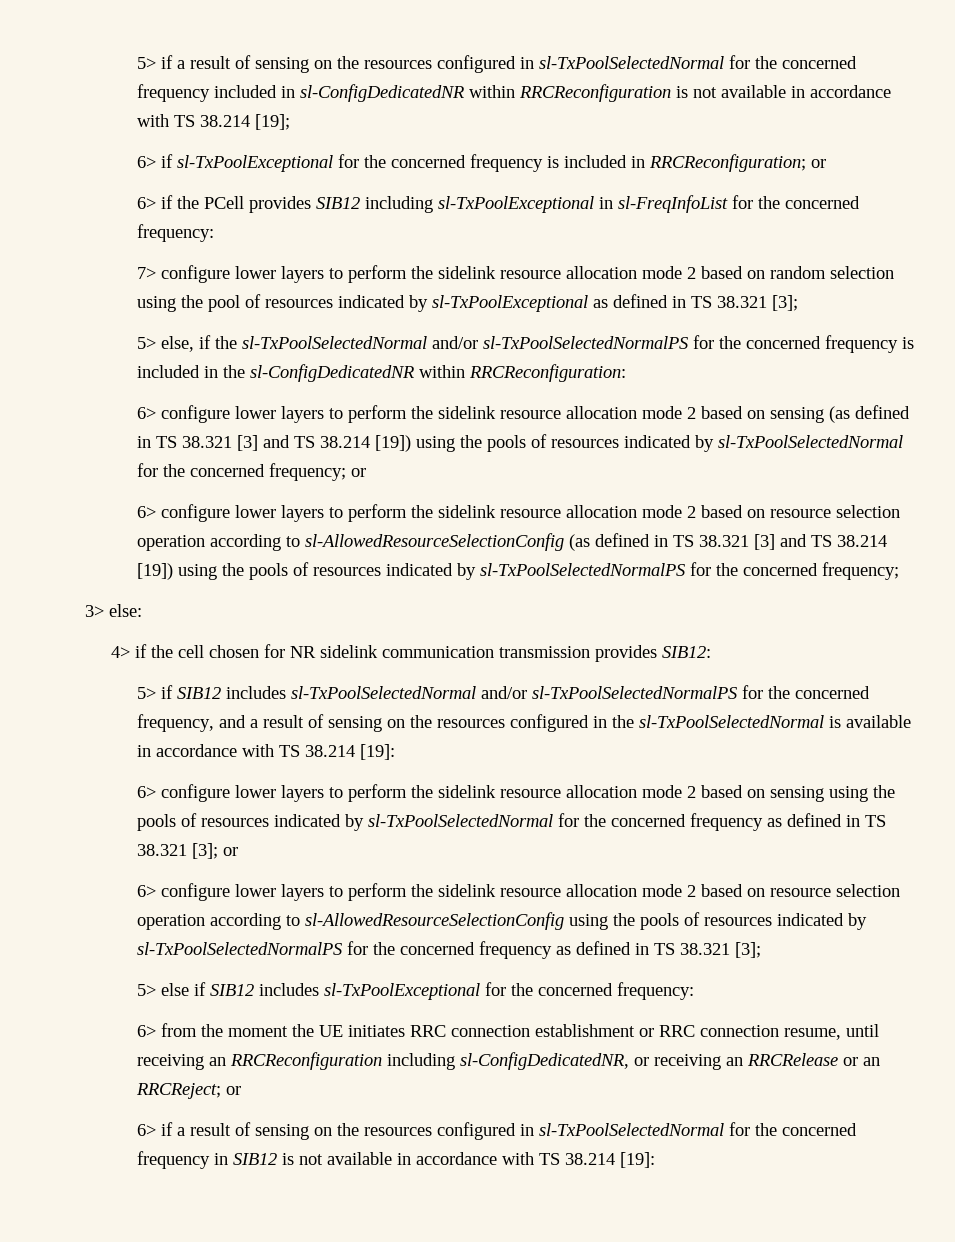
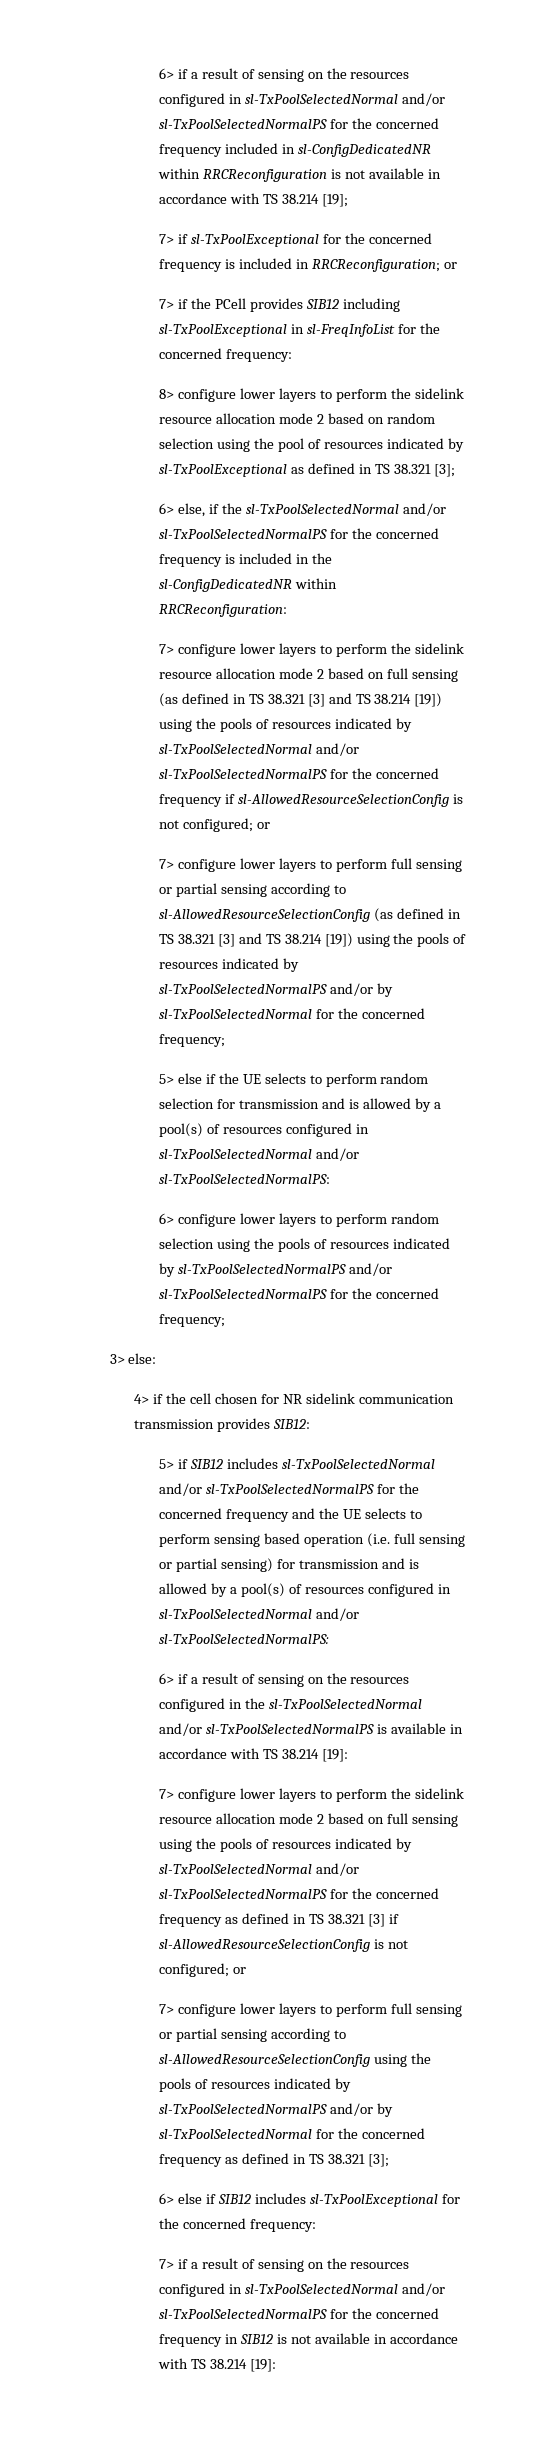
- 5> if a result of sensing on the resources configured in sl-TxPoolSelectedNormal for the concerned frequency included in sl-ConfigDedicatedNR within RRCReconfiguration is not available in accordance with TS 38.214 [19];
+ 6> if a result of sensing on the resources configured in sl-TxPoolSelectedNormal and/or sl-TxPoolSelectedNormalPS for the concerned frequency included in sl-ConfigDedicatedNR within RRCReconfiguration is not available in accordance with TS 38.214 [19];
- 6> if sl-TxPoolExceptional for the concerned frequency is included in RRCReconfiguration; or
+ 7> if sl-TxPoolExceptional for the concerned frequency is included in RRCReconfiguration; or
- 6> if the PCell provides SIB12 including sl-TxPoolExceptional in sl-FreqInfoList for the concerned frequency:
+ 7> if the PCell provides SIB12 including sl-TxPoolExceptional in sl-FreqInfoList for the concerned frequency:
- 7> configure lower layers to perform the sidelink resource allocation mode 2 based on random selection using the pool of resources indicated by sl-TxPoolExceptional as defined in TS 38.321 [3];
+ 8> configure lower layers to perform the sidelink resource allocation mode 2 based on random selection using the pool of resources indicated by sl-TxPoolExceptional as defined in TS 38.321 [3];
- 5> else, if the sl-TxPoolSelectedNormal and/or sl-TxPoolSelectedNormalPS for the concerned frequency is included in the sl-ConfigDedicatedNR within RRCReconfiguration:
+ 6> else, if the sl-TxPoolSelectedNormal and/or sl-TxPoolSelectedNormalPS for the concerned frequency is included in the sl-ConfigDedicatedNR within RRCReconfiguration:
- 6> configure lower layers to perform the sidelink resource allocation mode 2 based on sensing (as defined in TS 38.321 [3] and TS 38.214 [19]) using the pools of resources indicated by sl-TxPoolSelectedNormal for the concerned frequency; or
- 6> configure lower layers to perform the sidelink resource allocation mode 2 based on resource selection operation according to sl-AllowedResourceSelectionConfig (as defined in TS 38.321 [3] and TS 38.214 [19]) using the pools of resources indicated by sl-TxPoolSelectedNormalPS for the concerned frequency;
+ 7> configure lower layers to perform the sidelink resource allocation mode 2 based on full sensing (as defined in TS 38.321 [3] and TS 38.214 [19]) using the pools of resources indicated by sl-TxPoolSelectedNormal and/or sl-TxPoolSelectedNormalPS for the concerned frequency if sl-AllowedResourceSelectionConfig is not configured; or
+ 7> configure lower layers to perform full sensing or partial sensing according to sl-AllowedResourceSelectionConfig (as defined in TS 38.321 [3] and TS 38.214 [19]) using the pools of resources indicated by sl-TxPoolSelectedNormalPS and/or by sl-TxPoolSelectedNormal for the concerned frequency;
+ 5> else if the UE selects to perform random selection for transmission and is allowed by a pool(s) of resources configured in sl-TxPoolSelectedNormal and/or sl-TxPoolSelectedNormalPS:
+ 6> configure lower layers to perform random selection using the pools of resources indicated by sl-TxPoolSelectedNormalPS and/or sl-TxPoolSelectedNormalPS for the concerned frequency;
- 5> if SIB12 includes sl-TxPoolSelectedNormal and/or sl-TxPoolSelectedNormalPS for the concerned frequency, and a result of sensing on the resources configured in the sl-TxPoolSelectedNormal is available in accordance with TS 38.214 [19]:
+ 5> if SIB12 includes sl-TxPoolSelectedNormal and/or sl-TxPoolSelectedNormalPS for the concerned frequency and the UE selects to perform sensing based operation (i.e. full sensing or partial sensing) for transmission and is allowed by a pool(s) of resources configured in sl-TxPoolSelectedNormal and/or sl-TxPoolSelectedNormalPS:
+ 6> if a result of sensing on the resources configured in the sl-TxPoolSelectedNormal and/or sl-TxPoolSelectedNormalPS is available in accordance with TS 38.214 [19]:
- 6> configure lower layers to perform the sidelink resource allocation mode 2 based on sensing using the pools of resources indicated by sl-TxPoolSelectedNormal for the concerned frequency as defined in TS 38.321 [3]; or
- 6> configure lower layers to perform the sidelink resource allocation mode 2 based on resource selection operation according to sl-AllowedResourceSelectionConfig using the pools of resources indicated by sl-TxPoolSelectedNormalPS for the concerned frequency as defined in TS 38.321 [3];
- 5> else if SIB12 includes sl-TxPoolExceptional for the concerned frequency:
+ 7> configure lower layers to perform the sidelink resource allocation mode 2 based on full sensing using the pools of resources indicated by sl-TxPoolSelectedNormal and/or sl-TxPoolSelectedNormalPS for the concerned frequency as defined in TS 38.321 [3] if sl-AllowedResourceSelectionConfig is not configured; or
+ 7> configure lower layers to perform full sensing or partial sensing according to sl-AllowedResourceSelectionConfig using the pools of resources indicated by sl-TxPoolSelectedNormalPS and/or by sl-TxPoolSelectedNormal for the concerned frequency as defined in TS 38.321 [3];
+ 6> else if SIB12 includes sl-TxPoolExceptional for the concerned frequency:
- 6> from the moment the UE initiates RRC connection establishment or RRC connection resume, until receiving an RRCReconfiguration including sl-ConfigDedicatedNR, or receiving an RRCRelease or an RRCReject; or
- 6> if a result of sensing on the resources configured in sl-TxPoolSelectedNormal for the concerned frequency in SIB12 is not available in accordance with TS 38.214 [19]:
+ 7> if a result of sensing on the resources configured in sl-TxPoolSelectedNormal and/or sl-TxPoolSelectedNormalPS for the concerned frequency in SIB12 is not available in accordance with TS 38.214 [19]:

